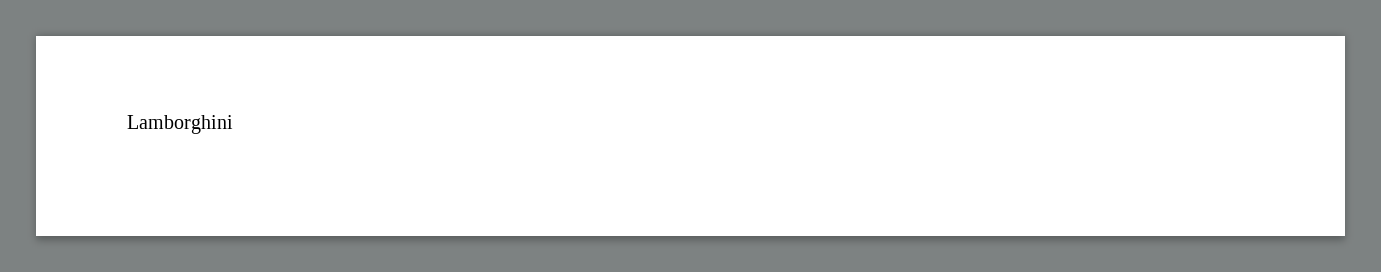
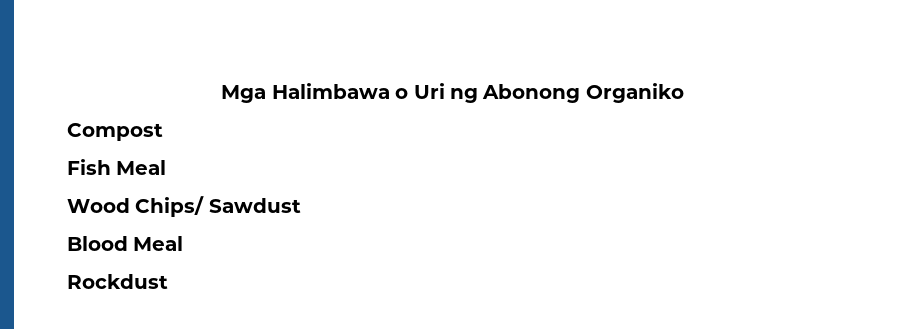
- Lamborghini
+ Mga Halimbawa o Uri ng Abonong Organiko
+ Compost
+ Fish Meal
+ Wood Chips/ Sawdust
+ Blood Meal
+ Rockdust

